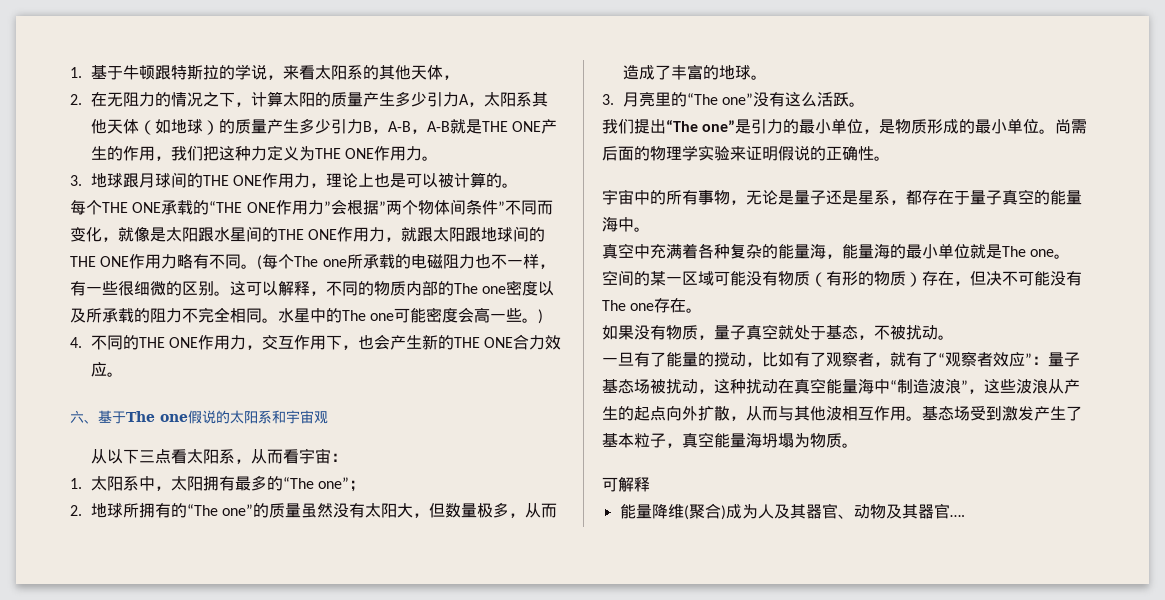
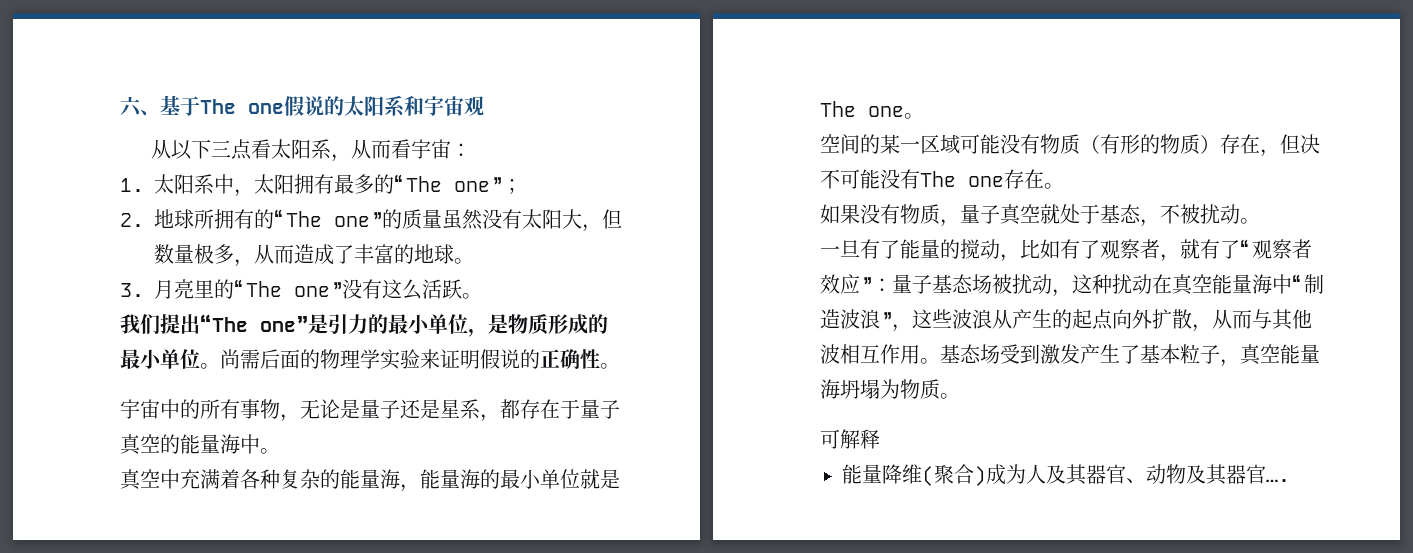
- 1.基于牛顿跟特斯拉的学说，来看太阳系的其他天体，
- 2.在无阻力的情况之下，计算太阳的质量产生多少引力A，太阳系其他天体（如地球）的质量产生多少引力B，A-B，A-B就是THE ONE产生的作用，我们把这种力定义为THE ONE作用力。
- 3.地球跟月球间的THE ONE作用力，理论上也是可以被计算的。
- 每个THE ONE承载的“THE ONE作用力”会根据”两个物体间条件”不同而变化，就像是太阳跟水星间的THE ONE作用力，就跟太阳跟地球间的THE ONE作用力略有不同。(每个The one所承载的电磁阻力也不一样，有一些很细微的区别。这可以解释，不同的物质内部的The one密度以及所承载的阻力不完全相同。水星中的The one可能密度会高一些。)
- 4.不同的THE ONE作用力，交互作用下，也会产生新的THE ONE合力效应。

